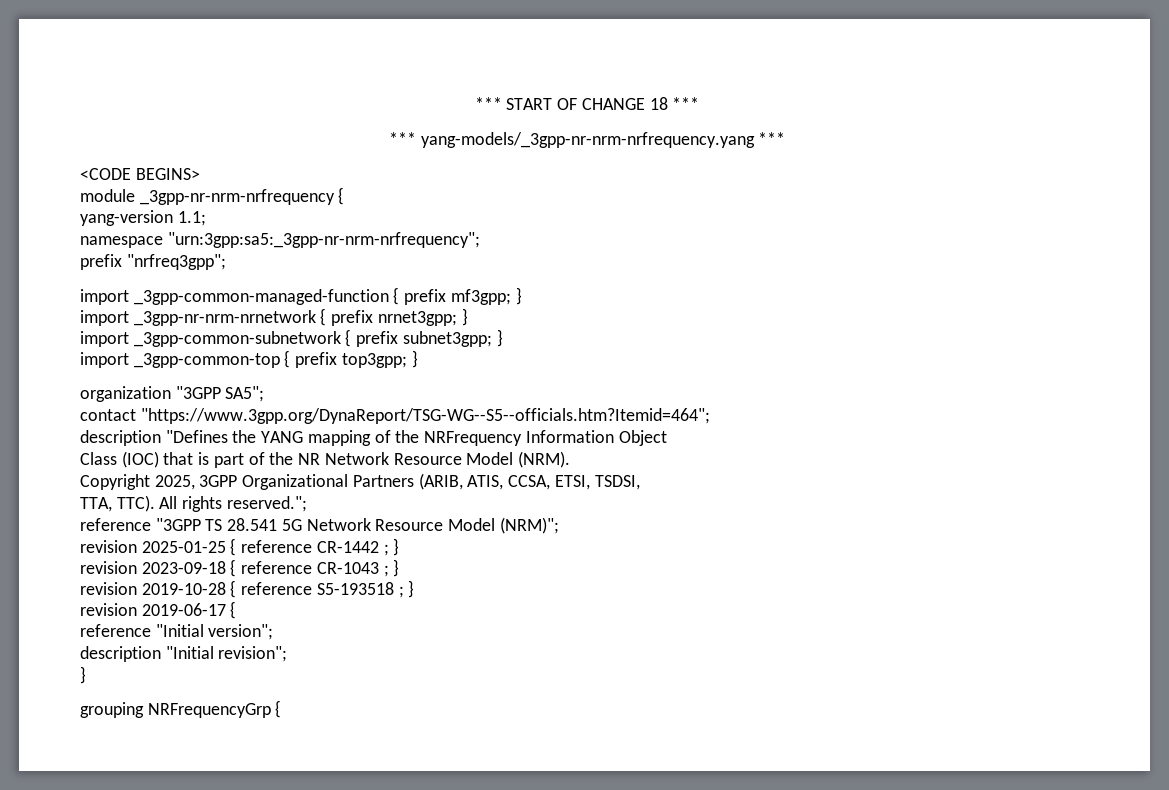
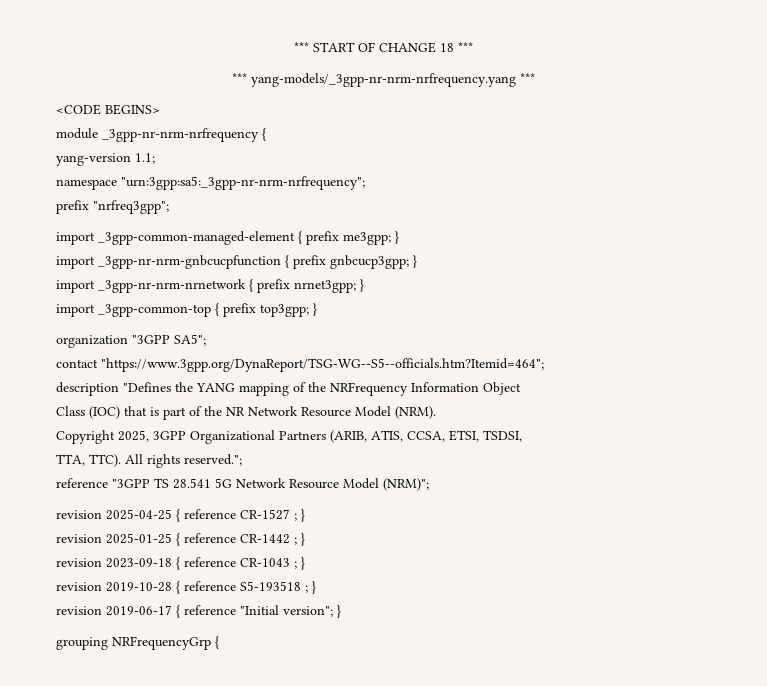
- import _3gpp-common-managed-function { prefix mf3gpp; }
+ import _3gpp-common-managed-element { prefix me3gpp; }
+ import _3gpp-nr-nrm-gnbcucpfunction { prefix gnbcucp3gpp; }
- import _3gpp-common-subnetwork { prefix subnet3gpp; }
+ revision 2025-04-25 { reference CR-1527 ; }
- revision 2019-06-17 {
- reference "Initial version";
- description "Initial revision";
- }
+ revision 2019-06-17 { reference "Initial version"; }

